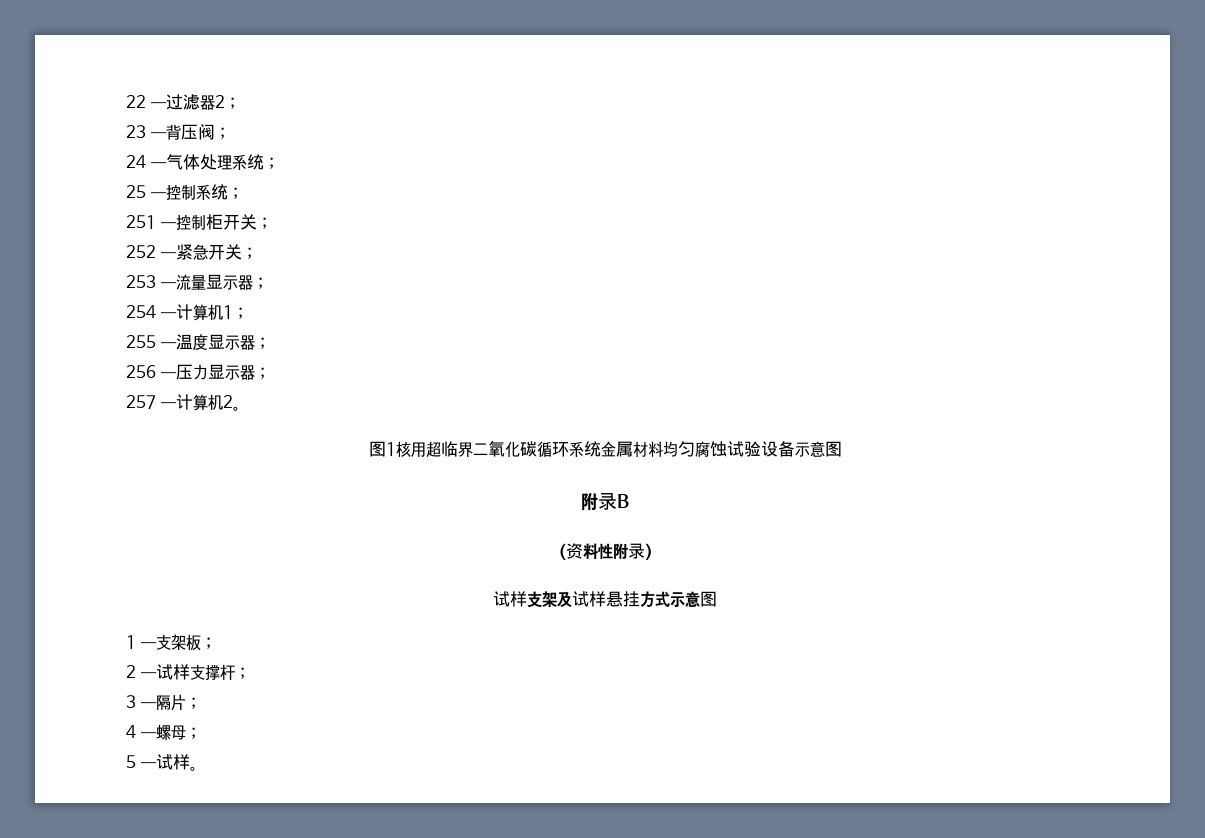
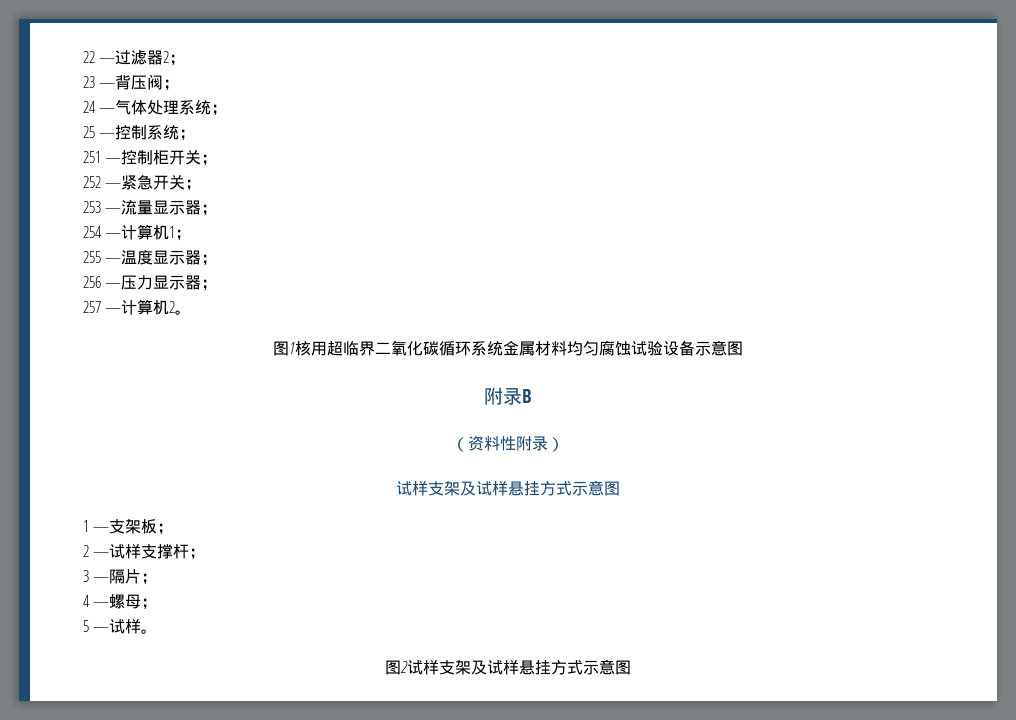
+ 图2试样支架及试样悬挂方式示意图

